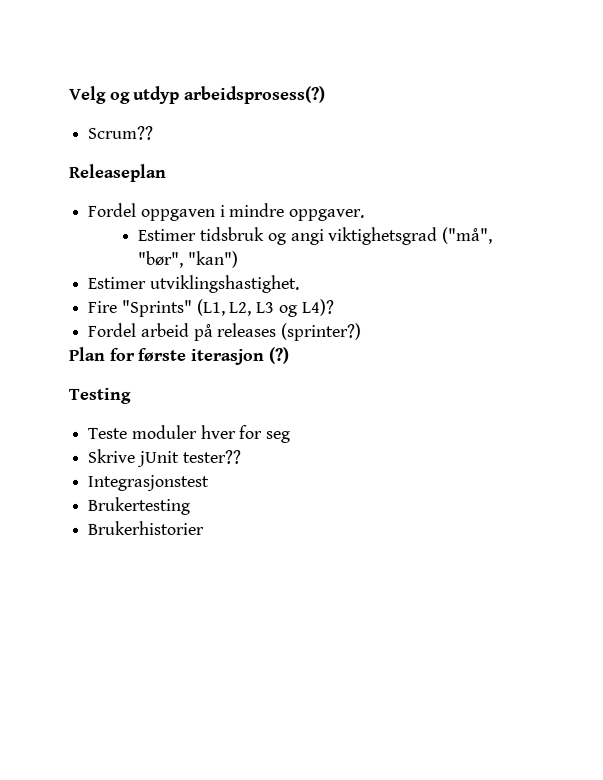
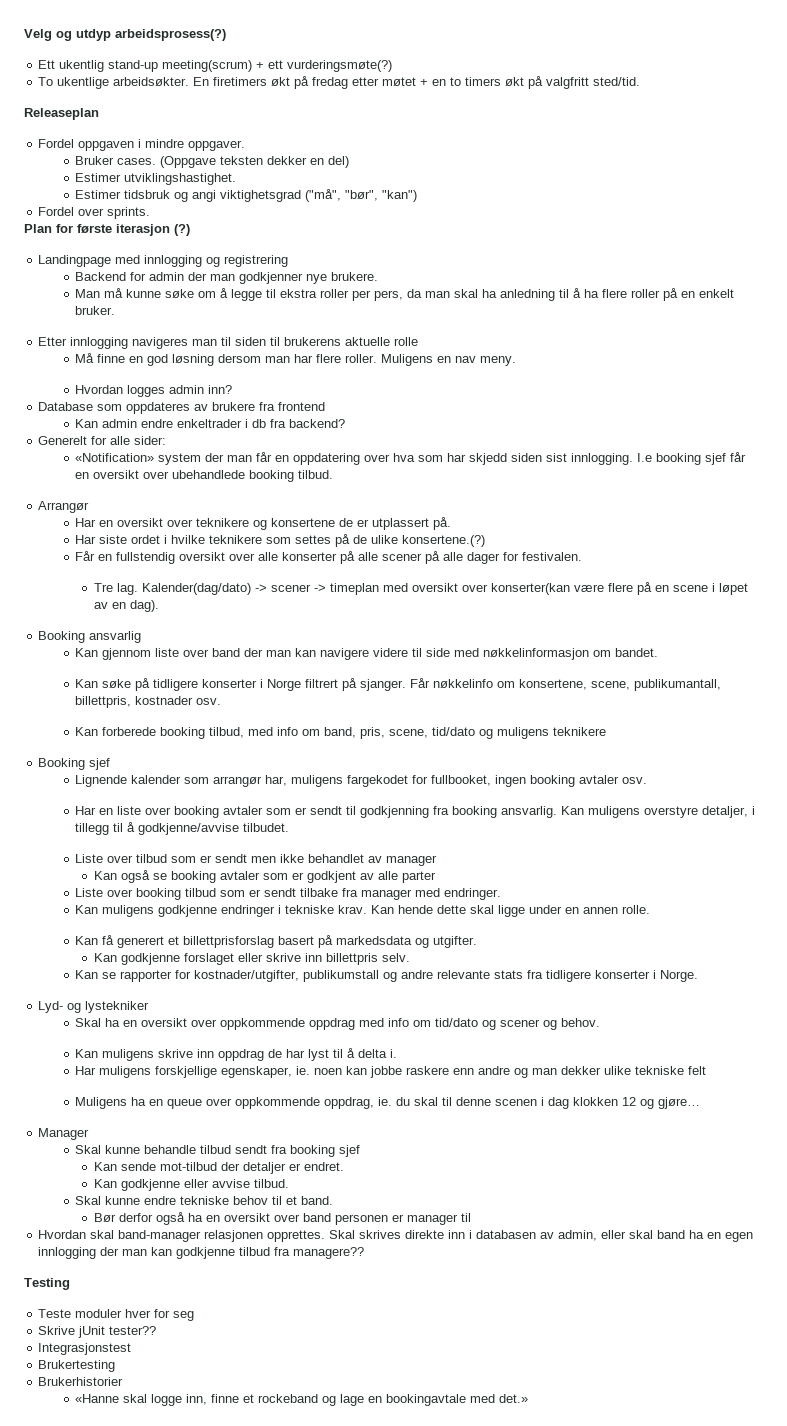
- Scrum??
+ Ett ukentlig stand-up meeting(scrum) + ett vurderingsmøte(?)
+ To ukentlige arbeidsøkter. En firetimers økt på fredag etter møtet + en to timers økt på valgfritt sted/tid.
+ Bruker cases. (Oppgave teksten dekker en del)
+ Estimer utviklingshastighet.
- Estimer utviklingshastighet.
- Fire "Sprints" (L1, L2, L3 og L4)?
- Fordel arbeid på releases (sprinter?)
+ Fordel over sprints.
+ Landingpage med innlogging og registrering
+ Backend for admin der man godkjenner nye brukere.
+ Man må kunne søke om å legge til ekstra roller per pers, da man skal ha anledning til å ha flere roller på en enkelt bruker.
+ Etter innlogging navigeres man til siden til brukerens aktuelle rolle
+ Må finne en god løsning dersom man har flere roller. Muligens en nav meny.
+ Hvordan logges admin inn?
+ Database som oppdateres av brukere fra frontend
+ Kan admin endre enkeltrader i db fra backend?
+ Generelt for alle sider:
+ «Notification» system der man får en oppdatering over hva som har skjedd siden sist innlogging. I.e booking sjef får en oversikt over ubehandlede booking tilbud.
+ Arrangør
+ Har en oversikt over teknikere og konsertene de er utplassert på.
+ Har siste ordet i hvilke teknikere som settes på de ulike konsertene.(?)
+ Får en fullstendig oversikt over alle konserter på alle scener på alle dager for festivalen.
+ Tre lag. Kalender(dag/dato) -> scener -> timeplan med oversikt over konserter(kan være flere på en scene i løpet av en dag).
+ Booking ansvarlig
+ Kan gjennom liste over band der man kan navigere videre til side med nøkkelinformasjon om bandet.
+ Kan søke på tidligere konserter i Norge filtrert på sjanger. Får nøkkelinfo om konsertene, scene, publikumantall, billettpris, kostnader osv.
+ Kan forberede booking tilbud, med info om band, pris, scene, tid/dato og muligens teknikere
+ Booking sjef
+ Lignende kalender som arrangør har, muligens fargekodet for fullbooket, ingen booking avtaler osv.
+ Har en liste over booking avtaler som er sendt til godkjenning fra booking ansvarlig. Kan muligens overstyre detaljer, i tillegg til å godkjenne/avvise tilbudet.
+ Liste over tilbud som er sendt men ikke behandlet av manager
+ Kan også se booking avtaler som er godkjent av alle parter
+ Liste over booking tilbud som er sendt tilbake fra manager med endringer.
+ Kan muligens godkjenne endringer i tekniske krav. Kan hende dette skal ligge under en annen rolle.
+ Kan få generert et billettprisforslag basert på markedsdata og utgifter.
+ Kan godkjenne forslaget eller skrive inn billettpris selv.
+ Kan se rapporter for kostnader/utgifter, publikumstall og andre relevante stats fra tidligere konserter i Norge.
+ Lyd- og lystekniker
+ Skal ha en oversikt over oppkommende oppdrag med info om tid/dato og scener og behov.
+ Kan muligens skrive inn oppdrag de har lyst til å delta i.
+ Har muligens forskjellige egenskaper, ie. noen kan jobbe raskere enn andre og man dekker ulike tekniske felt
+ Muligens ha en queue over oppkommende oppdrag, ie. du skal til denne scenen i dag klokken 12 og gjøre…
+ Manager
+ Skal kunne behandle tilbud sendt fra booking sjef
+ Kan sende mot-tilbud der detaljer er endret.
+ Kan godkjenne eller avvise tilbud.
+ Skal kunne endre tekniske behov til et band.
+ Bør derfor også ha en oversikt over band personen er manager til
+ Hvordan skal band-manager relasjonen opprettes. Skal skrives direkte inn i databasen av admin, eller skal band ha en egen innlogging der man kan godkjenne tilbud fra managere??
+ «Hanne skal logge inn, finne et rockeband og lage en bookingavtale med det.»

